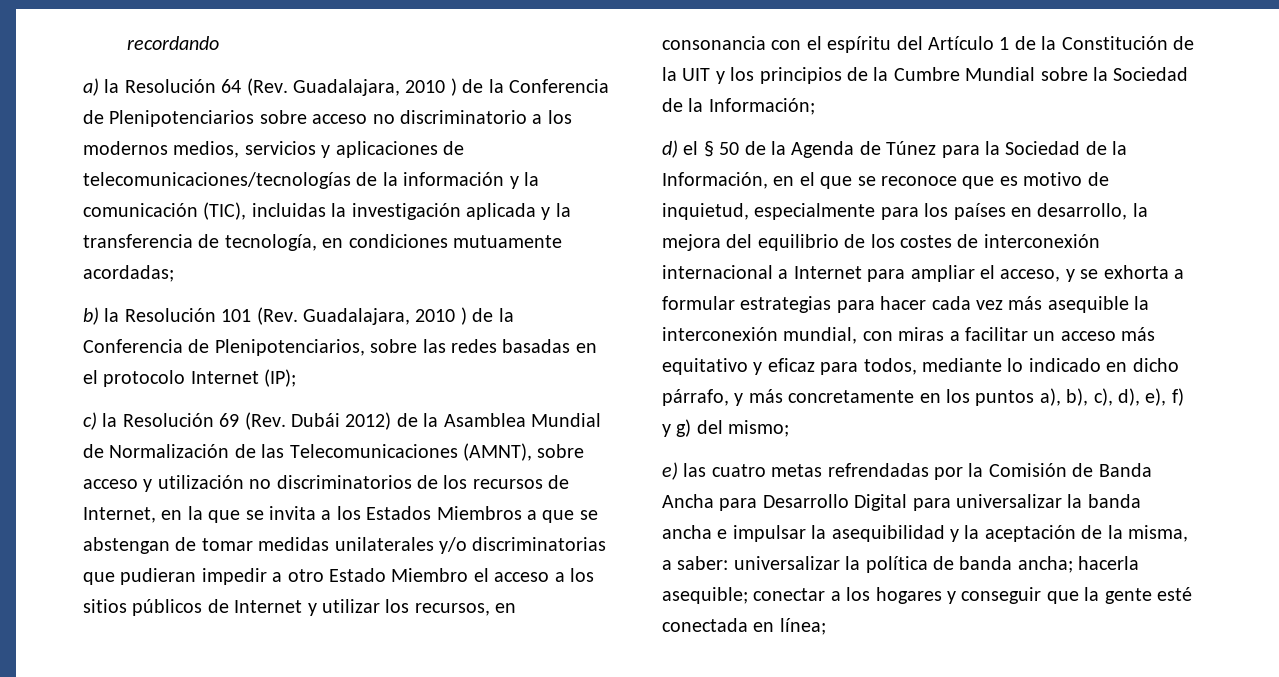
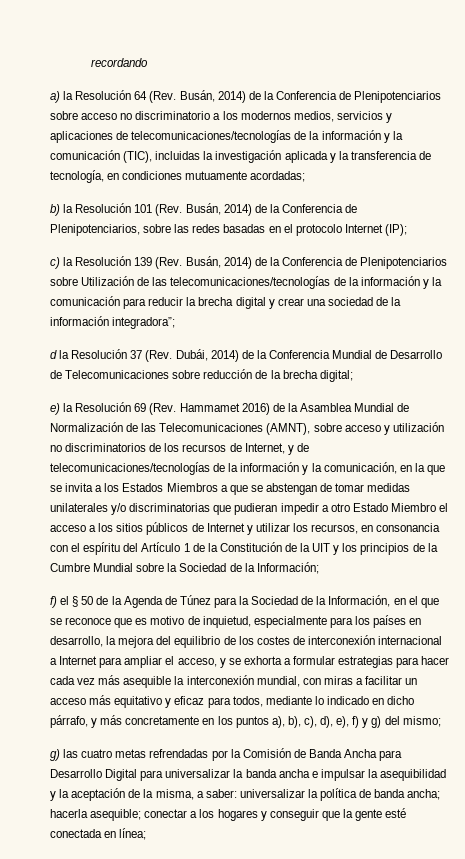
- a) la Resolución 64 (Rev. Guadalajara, 2010 ) de la Conferencia de Plenipotenciarios sobre acceso no discriminatorio a los modernos medios, servicios y aplicaciones de telecomunicaciones/tecnologías de la información y la comunicación (TIC), incluidas la investigación aplicada y la transferencia de tecnología, en condiciones mutuamente acordadas;
+ a) la Resolución 64 (Rev. Busán, 2014) de la Conferencia de Plenipotenciarios sobre acceso no discriminatorio a los modernos medios, servicios y aplicaciones de telecomunicaciones/tecnologías de la información y la comunicación (TIC), incluidas la investigación aplicada y la transferencia de tecnología, en condiciones mutuamente acordadas;
- b) la Resolución 101 (Rev. Guadalajara, 2010 ) de la Conferencia de Plenipotenciarios, sobre las redes basadas en el protocolo Internet (IP);
+ b) la Resolución 101 (Rev. Busán, 2014) de la Conferencia de Plenipotenciarios, sobre las redes basadas en el protocolo Internet (IP);
- c) la Resolución 69 (Rev. Dubái 2012) de la Asamblea Mundial de Normalización de las Telecomunicaciones (AMNT), sobre acceso y utilización no discriminatorios de los recursos de Internet, en la que se invita a los Estados Miembros a que se abstengan de tomar medidas unilaterales y/o discriminatorias que pudieran impedir a otro Estado Miembro el acceso a los sitios públicos de Internet y utilizar los recursos, en consonancia con el espíritu del Artículo 1 de la Constitución de la UIT y los principios de la Cumbre Mundial sobre la Sociedad de la Información;
+ c) la Resolución 139 (Rev. Busán, 2014) de la Conferencia de Plenipotenciarios sobre Utilización de las telecomunicaciones/tecnologías de la información y la comunicación para reducir la brecha digital y crear una sociedad de la información integradora”;
+ d la Resolución 37 (Rev. Dubái, 2014) de la Conferencia Mundial de Desarrollo de Telecomunicaciones sobre reducción de la brecha digital;
+ e) la Resolución 69 (Rev. Hammamet 2016) de la Asamblea Mundial de Normalización de las Telecomunicaciones (AMNT), sobre acceso y utilización no discriminatorios de los recursos de Internet, y de telecomunicaciones/tecnologías de la información y la comunicación, en la que se invita a los Estados Miembros a que se abstengan de tomar medidas unilaterales y/o discriminatorias que pudieran impedir a otro Estado Miembro el acceso a los sitios públicos de Internet y utilizar los recursos, en consonancia con el espíritu del Artículo 1 de la Constitución de la UIT y los principios de la Cumbre Mundial sobre la Sociedad de la Información;
- d) el § 50 de la Agenda de Túnez para la Sociedad de la Información, en el que se reconoce que es motivo de inquietud, especialmente para los países en desarrollo, la mejora del equilibrio de los costes de interconexión internacional a Internet para ampliar el acceso, y se exhorta a formular estrategias para hacer cada vez más asequible la interconexión mundial, con miras a facilitar un acceso más equitativo y eficaz para todos, mediante lo indicado en dicho párrafo, y más concretamente en los puntos a), b), c), d), e), f) y g) del mismo;
+ f) el § 50 de la Agenda de Túnez para la Sociedad de la Información, en el que se reconoce que es motivo de inquietud, especialmente para los países en desarrollo, la mejora del equilibrio de los costes de interconexión internacional a Internet para ampliar el acceso, y se exhorta a formular estrategias para hacer cada vez más asequible la interconexión mundial, con miras a facilitar un acceso más equitativo y eficaz para todos, mediante lo indicado en dicho párrafo, y más concretamente en los puntos a), b), c), d), e), f) y g) del mismo;
- e) las cuatro metas refrendadas por la Comisión de Banda Ancha para Desarrollo Digital para universalizar la banda ancha e impulsar la asequibilidad y la aceptación de la misma, a saber: universalizar la política de banda ancha; hacerla asequible; conectar a los hogares y conseguir que la gente esté conectada en línea;
+ g) las cuatro metas refrendadas por la Comisión de Banda Ancha para Desarrollo Digital para universalizar la banda ancha e impulsar la asequibilidad y la aceptación de la misma, a saber: universalizar la política de banda ancha; hacerla asequible; conectar a los hogares y conseguir que la gente esté conectada en línea;

